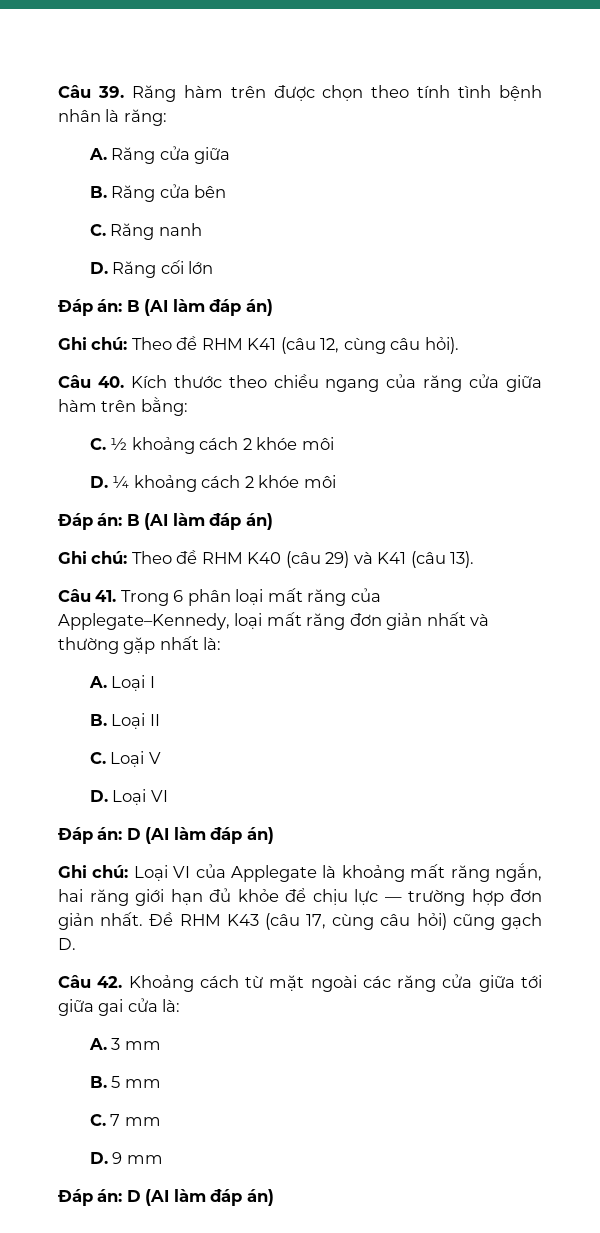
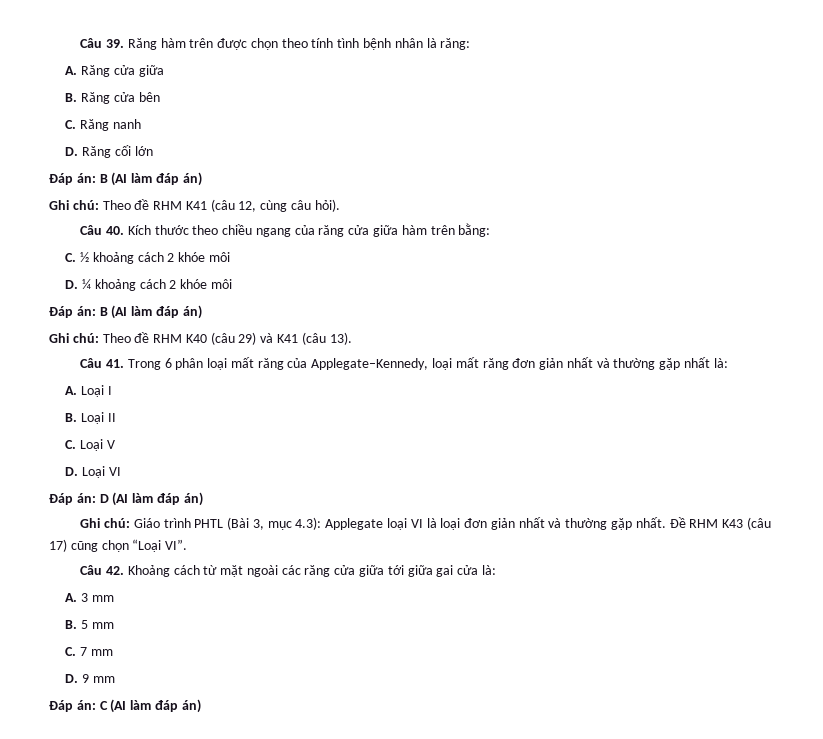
- Ghi chú: Loại VI của Applegate là khoảng mất răng ngắn, hai răng giới hạn đủ khỏe để chịu lực — trường hợp đơn giản nhất.
+ Ghi chú: Giáo trình PHTL (Bài 3, mục 4.3): Applegate loại VI là loại đơn giản nhất và thường gặp nhất.
- Đề RHM K43 (câu 17, cùng câu hỏi) cũng gạch D.
+ Đề RHM K43 (câu 17) cũng chọn “Loại VI”.
  D. 9 mm
- Đáp án: D (AI làm đáp án)
+ Đáp án: C (AI làm đáp án)

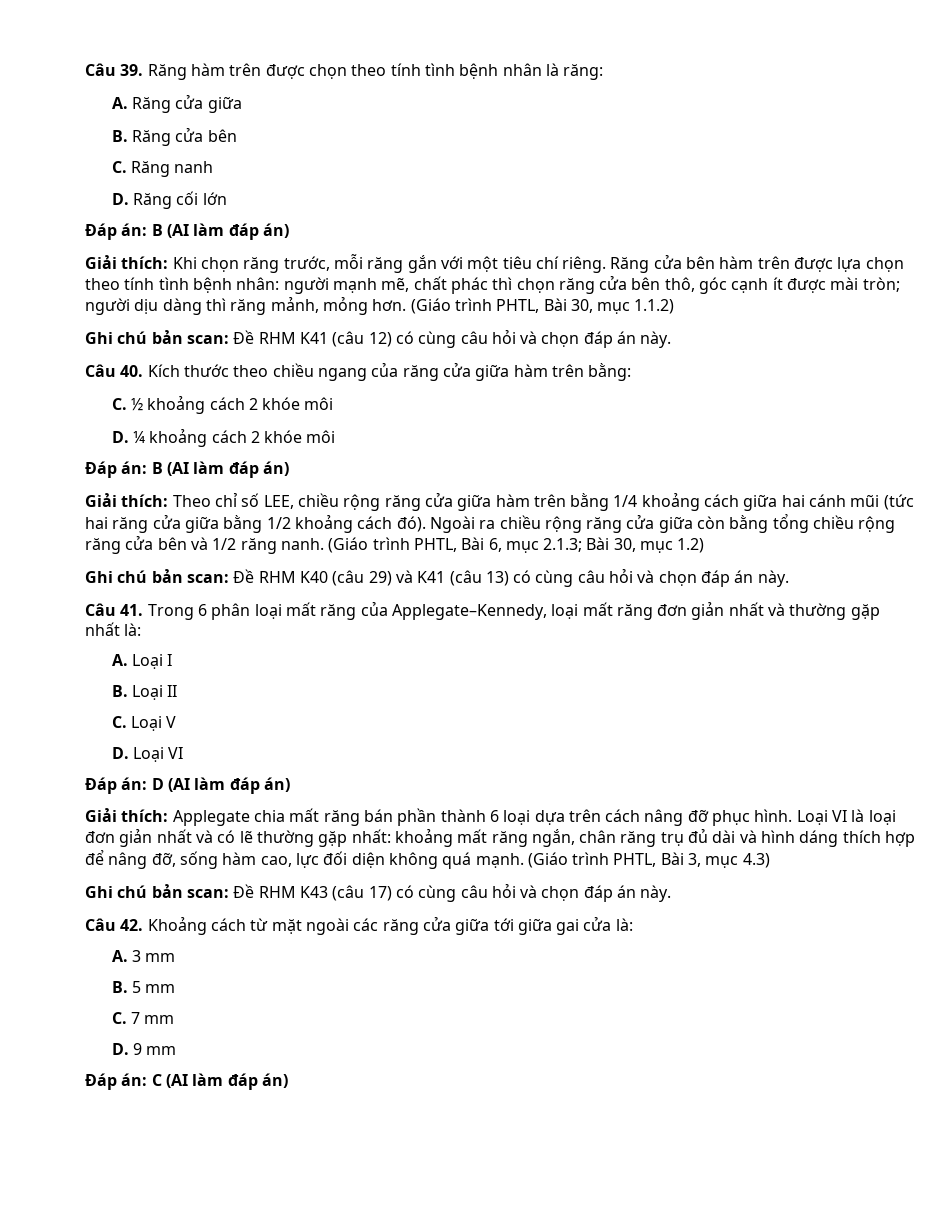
- Ghi chú: Theo đề RHM K41 (câu 12, cùng câu hỏi).
+ Giải thích: Khi chọn răng trước, mỗi răng gắn với một tiêu chí riêng. Răng cửa bên hàm trên được lựa chọn theo tính tình bệnh nhân: người mạnh mẽ, chất phác thì chọn răng cửa bên thô, góc cạnh ít được mài tròn; người dịu dàng thì răng mảnh, mỏng hơn. (Giáo trình PHTL, Bài 30, mục 1.1.2)
+ Ghi chú bản scan: Đề RHM K41 (câu 12) có cùng câu hỏi và chọn đáp án này.
- Ghi chú: Theo đề RHM K40 (câu 29) và K41 (câu 13).
+ Giải thích: Theo chỉ số LEE, chiều rộng răng cửa giữa hàm trên bằng 1/4 khoảng cách giữa hai cánh mũi (tức hai răng cửa giữa bằng 1/2 khoảng cách đó). Ngoài ra chiều rộng răng cửa giữa còn bằng tổng chiều rộng răng cửa bên và 1/2 răng nanh. (Giáo trình PHTL, Bài 6, mục 2.1.3; Bài 30, mục 1.2)
+ Ghi chú bản scan: Đề RHM K40 (câu 29) và K41 (câu 13) có cùng câu hỏi và chọn đáp án này.
- Ghi chú: Giáo trình PHTL (Bài 3, mục 4.3): Applegate loại VI là loại đơn giản nhất và thường gặp nhất. Đề RHM K43 (câu 17) cũng chọn “Loại VI”.
+ Giải thích: Applegate chia mất răng bán phần thành 6 loại dựa trên cách nâng đỡ phục hình. Loại VI là loại đơn giản nhất và có lẽ thường gặp nhất: khoảng mất răng ngắn, chân răng trụ đủ dài và hình dáng thích hợp để nâng đỡ, sống hàm cao, lực đối diện không quá mạnh. (Giáo trình PHTL, Bài 3, mục 4.3)
+ Ghi chú bản scan: Đề RHM K43 (câu 17) có cùng câu hỏi và chọn đáp án này.

